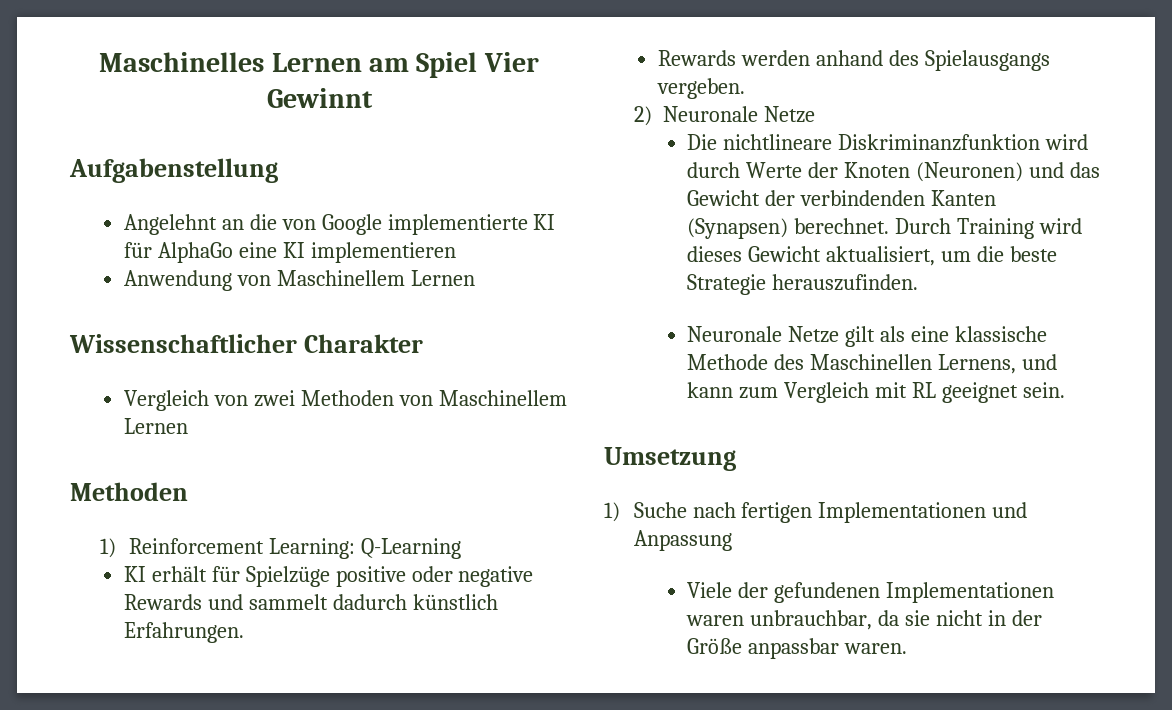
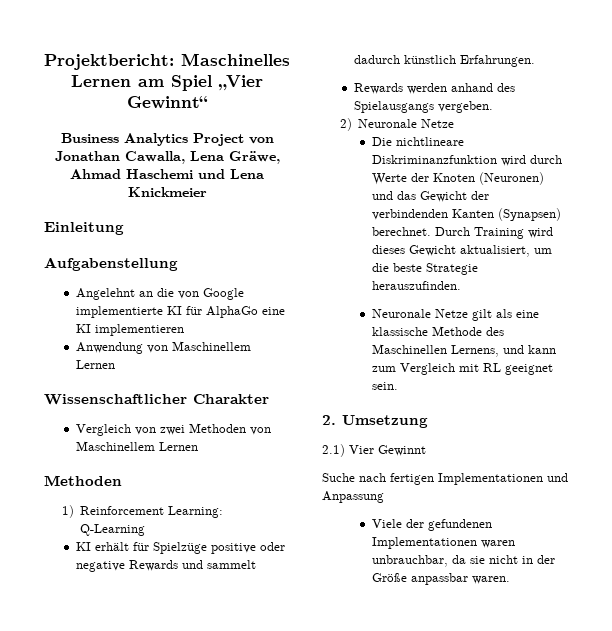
- Maschinelles Lernen am Spiel Vier Gewinnt
+ Projektbericht: Maschinelles Lernen am Spiel „Vier Gewinnt“
+ Business Analytics Project von Jonathan Cawalla, Lena Gräwe, Ahmad Haschemi und Lena Knickmeier
+ Einleitung
- Umsetzung
+ 2. Umsetzung
- 1) Suche nach fertigen Implementationen und Anpassung
+ 2.1) Vier Gewinnt
+ Suche nach fertigen Implementationen und Anpassung

